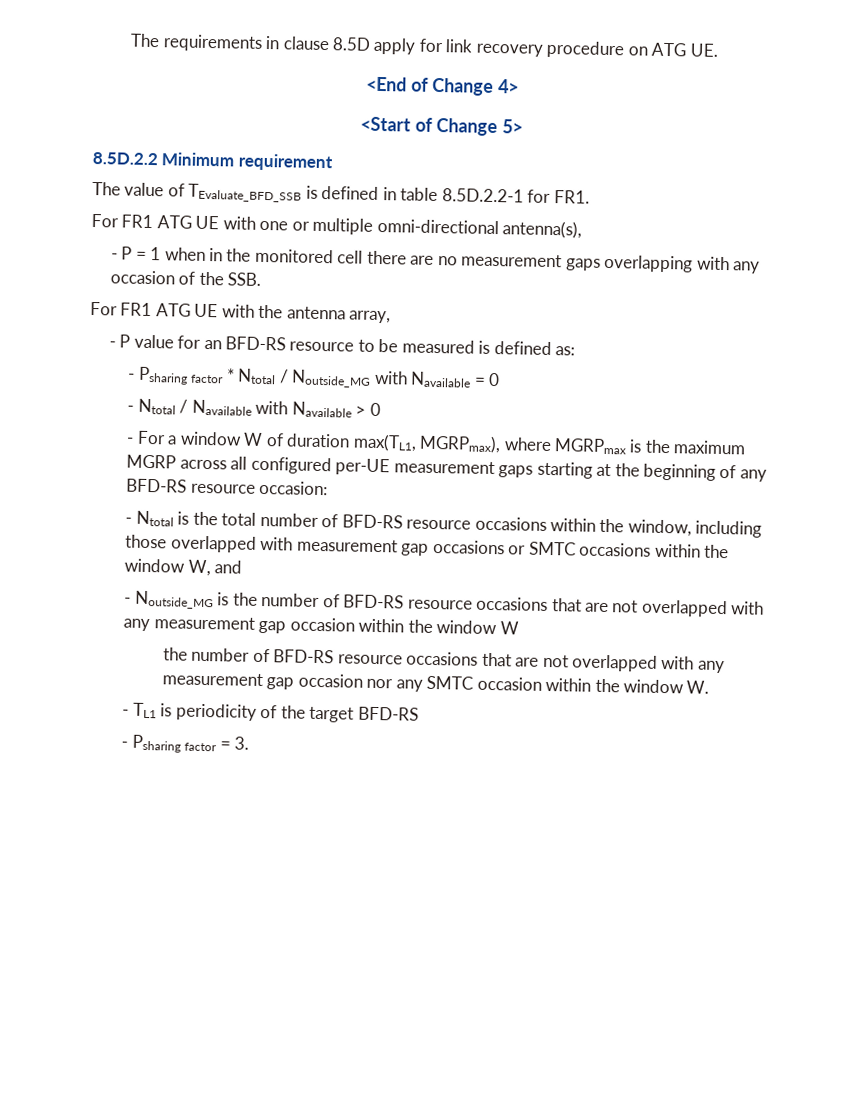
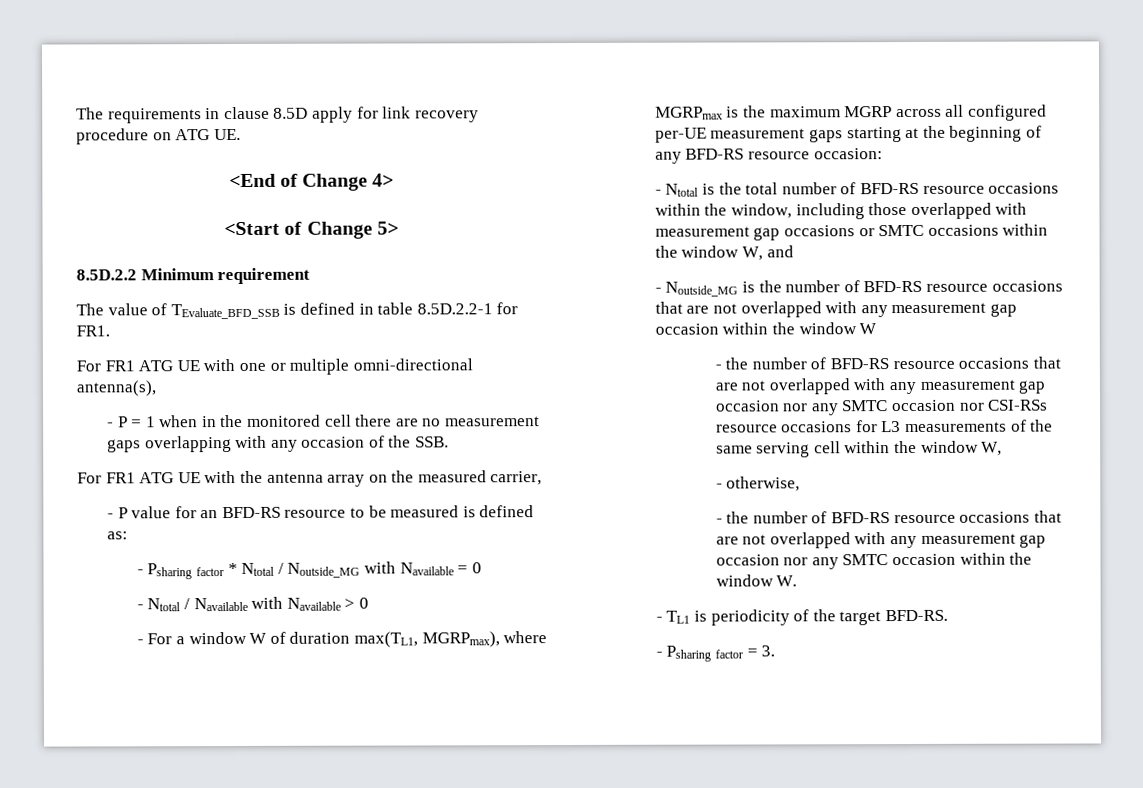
- For FR1 ATG UE with the antenna array,
+ For FR1 ATG UE with the antenna array on the measured carrier,
- the number of BFD-RS resource occasions that are not overlapped with any measurement gap occasion nor any SMTC occasion within the window W.
+ - the number of BFD-RS resource occasions that are not overlapped with any measurement gap occasion nor any SMTC occasion nor CSI-RSs resource occasions for L3 measurements of the same serving cell within the window W,
+ - otherwise,
+ - the number of BFD-RS resource occasions that are not overlapped with any measurement gap occasion nor any SMTC occasion within the window W.
- - TL1 is periodicity of the target BFD-RS
+ - TL1 is periodicity of the target BFD-RS.

